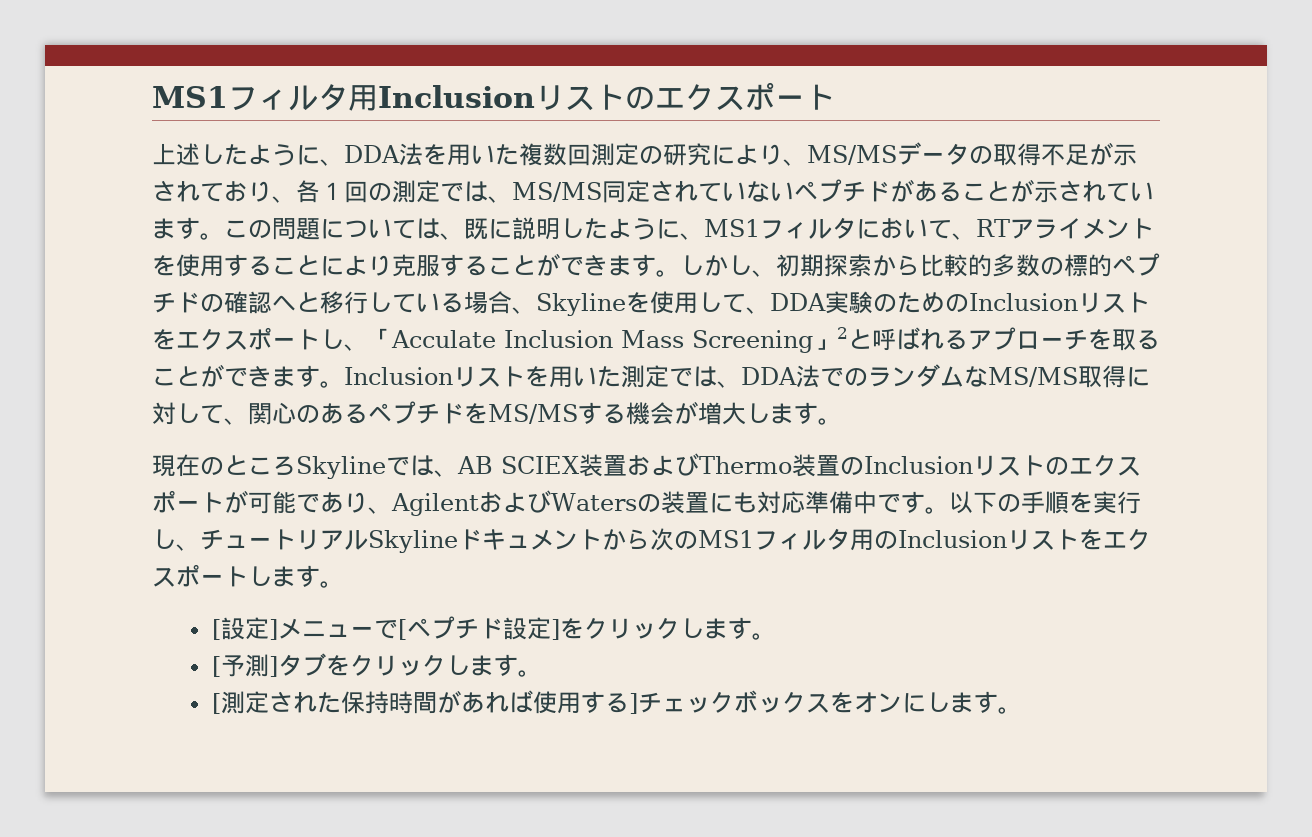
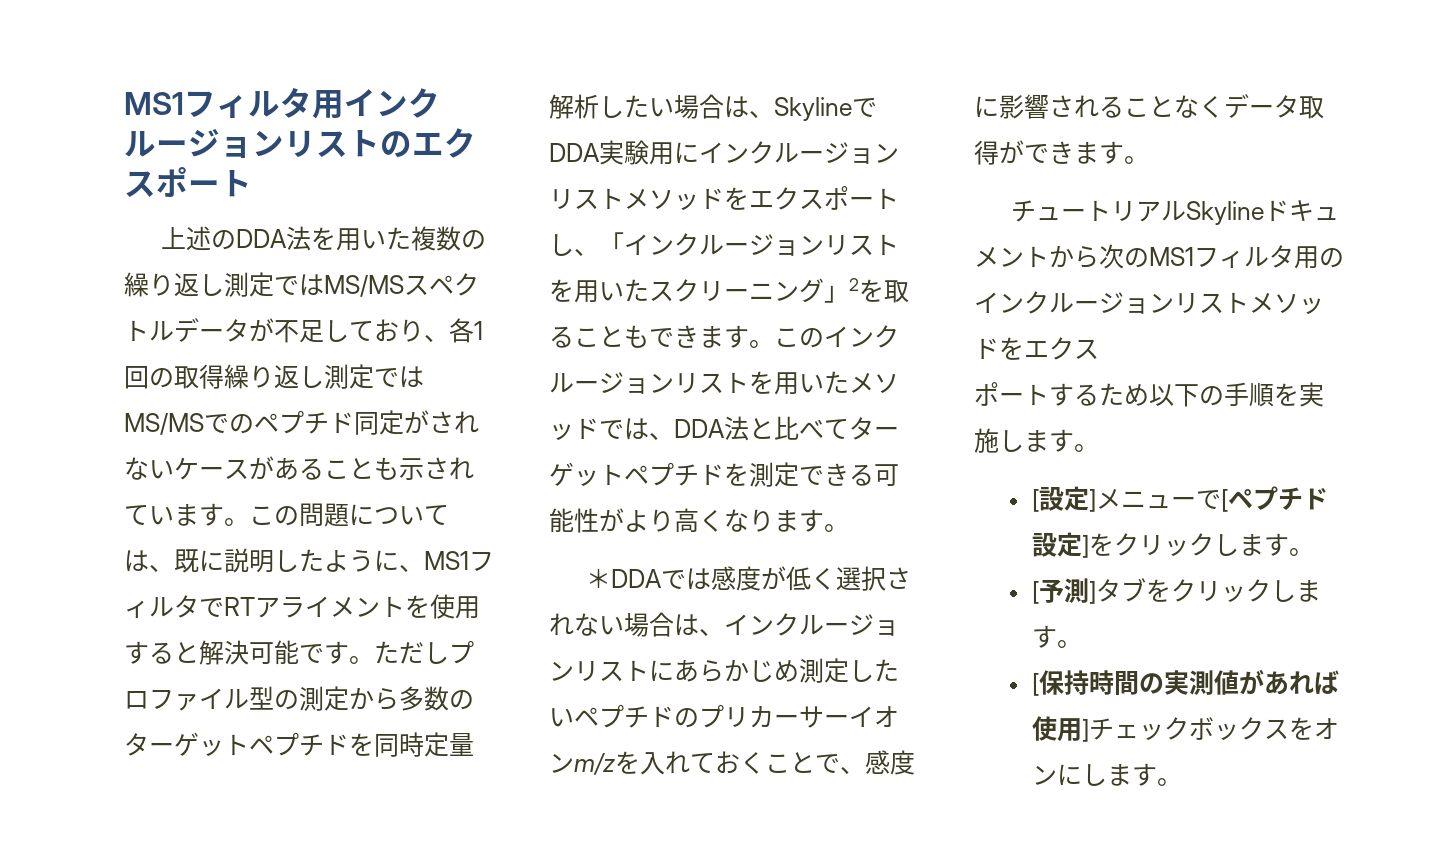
- MS1フィルタ用Inclusionリストのエクスポート
+ MS1フィルタ用インクルージョンリストのエクスポート
- 上述したように、DDA法を用いた複数回測定の研究により、MS/MSデータの取得不足が示されており、各１回の測定では、MS/MS同定されていないペプチドがあることが示されています。
+ 上述のDDA法を用いた複数の繰り返し測定ではMS/MSスペクトルデータが不足しており、各1回の取得繰り返し測定ではMS/MSでのペプチド同定がされないケースがあることも示されています。
- この問題については、既に説明したように、MS1フィルタにおいて、RTアライメントを使用することにより克服することができます。しかし、初期探索から比較的多数の標的ペプチドの確認へと移行している場合、Skylineを使用して、DDA実験のためのInclusionリストをエクスポートし、「Acculate Inclusion Mass Screening」2と呼ばれるアプローチを取ることができます。Inclusionリストを用いた測定では、DDA法でのランダムなMS/MS取得に対して、関心のあるペプチドをMS/MSする機会が増大します。
- 現在のところSkylineでは、AB SCIEX装置およびThermo装置のInclusionリストのエクスポートが可能であり、AgilentおよびWatersの装置にも対応準備中です。以下の手順を実行し、チュートリアルSkylineドキュメントから次のMS1フィルタ用のInclusionリストをエクスポートします。
+ この問題については、既に説明したように、MS1フィルタでRTアライメントを使用すると解決可能です。ただしプロファイル型の測定から多数のターゲットペプチドを同時定量解析したい場合は、SkylineでDDA実験用にインクルージョンリストメソッドをエクスポートし、「インクルージョンリストを用いたスクリーニング」2を取ることもできます。このインクルージョンリストを用いたメソッドでは、DDA法と比べてターゲットペプチドを測定できる可能性がより高くなります。
+ ＊DDAでは感度が低く選択されない場合は、インクルージョンリストにあらかじめ測定したいペプチドのプリカーサーイオンm/zを入れておくことで、感度に影響されることなくデータ取得ができます。
+ チュートリアルSkylineドキュメントから次のMS1フィルタ用のインクルージョンリストメソッドをエクス
+ ポートするため以下の手順を実施します。
- [測定された保持時間があれば使用する]チェックボックスをオンにします。
+ [保持時間の実測値があれば使用]チェックボックスをオンにします。

